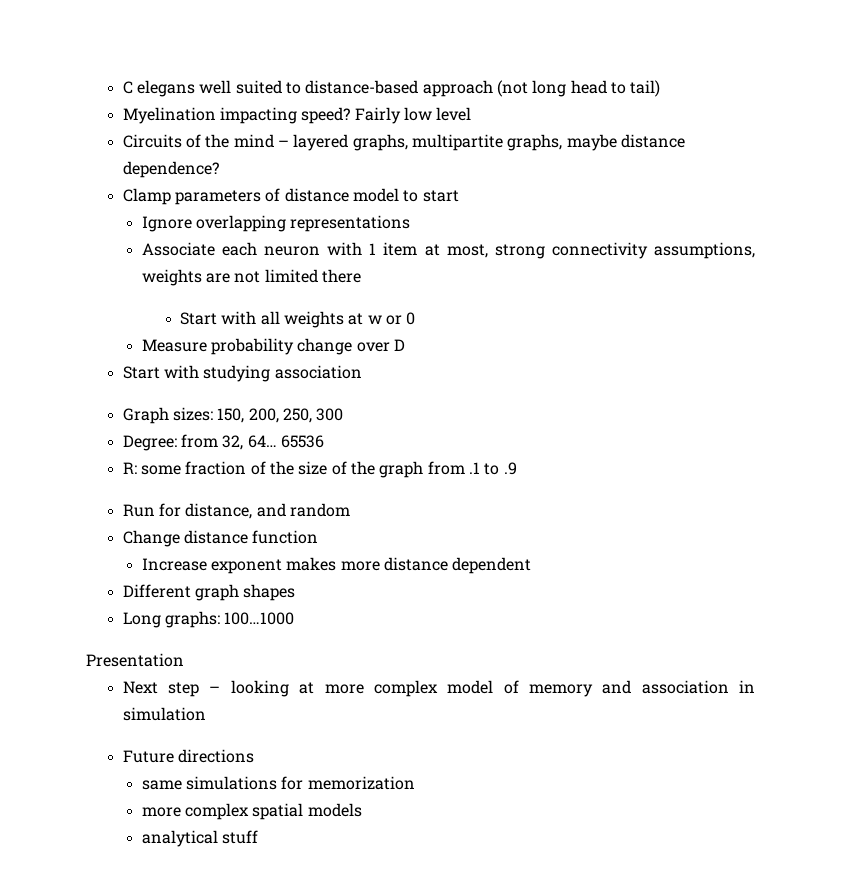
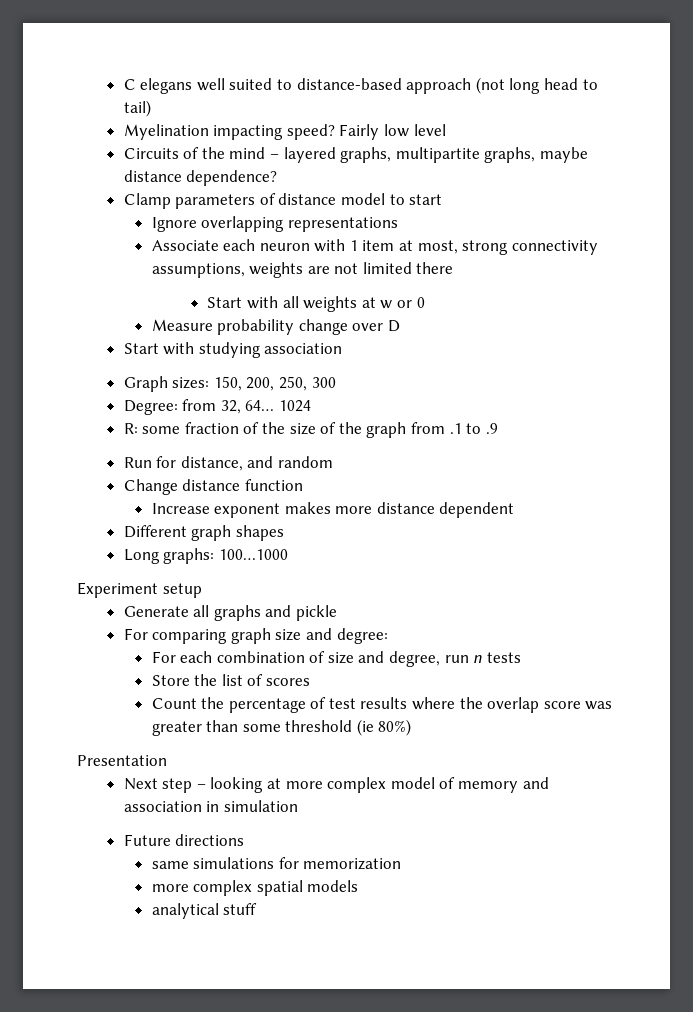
- 65536
+ 1024
+ Experiment setup
+ Generate all graphs and pickle
+ For comparing graph size and degree:
+ For each combination of size and degree, run n tests
+ Store the list of scores
+ Count the percentage of test results where the overlap score was greater than some threshold (ie 80%)

